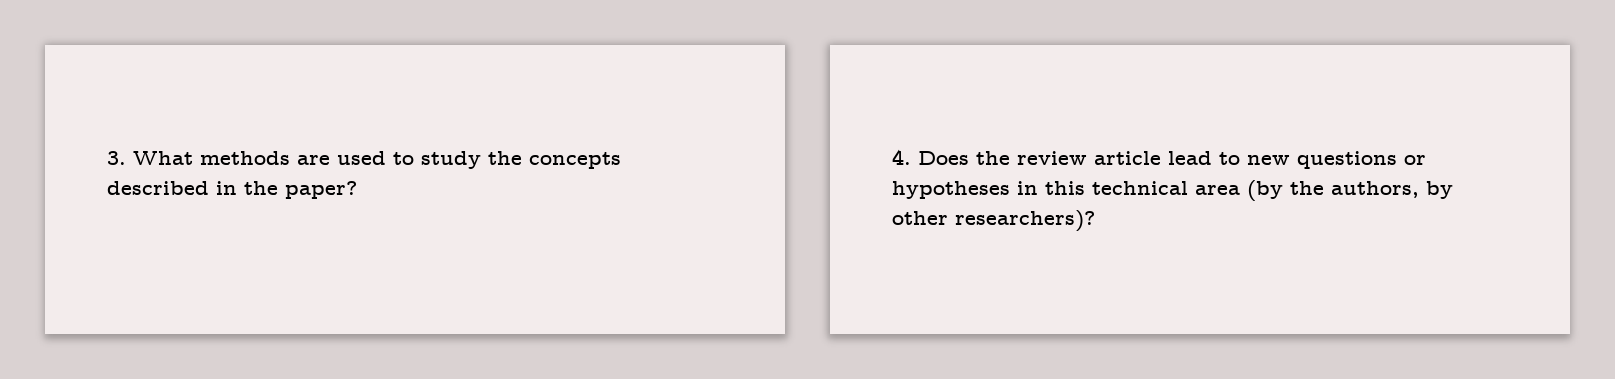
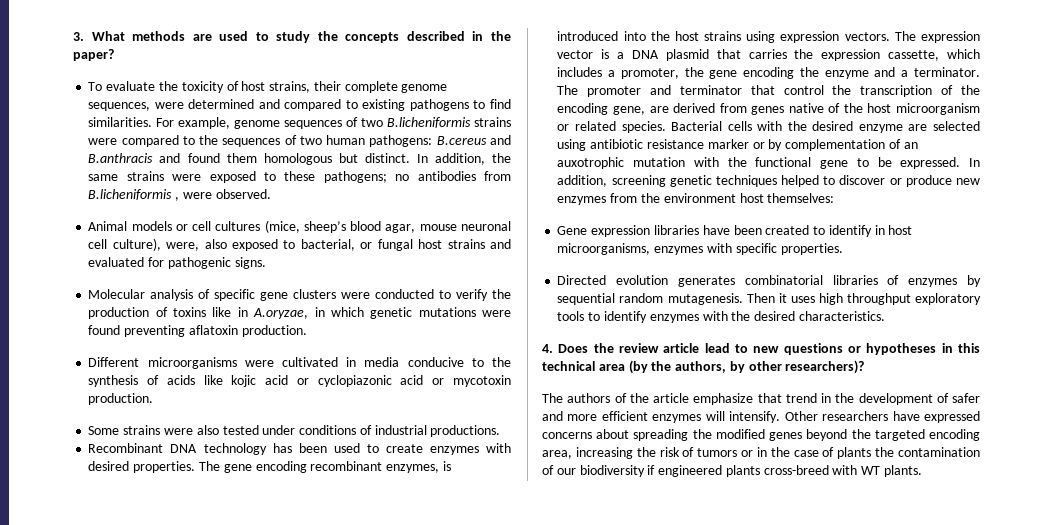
+ To evaluate the toxicity of host strains, their complete genome sequences, were determined and compared to existing pathogens to find similarities. For example, genome sequences of two B.licheniformis strains were compared to the sequences of two human pathogens: B.cereus and B.anthracis and found them homologous but distinct. In addition, the same strains were exposed to these pathogens; no antibodies from B.licheniformis , were observed.
+ Animal models or cell cultures (mice, sheep’s blood agar, mouse neuronal cell culture), were, also exposed to bacterial, or fungal host strains and evaluated for pathogenic signs.
+ Molecular analysis of specific gene clusters were conducted to verify the production of toxins like in A.oryzae, in which genetic mutations were found preventing aflatoxin production.
+ Different microorganisms were cultivated in media conducive to the synthesis of acids like kojic acid or cyclopiazonic acid or mycotoxin production.
+ Some strains were also tested under conditions of industrial productions.
+ Recombinant DNA technology has been used to create enzymes with desired properties. The gene encoding recombinant enzymes, is introduced into the host strains using expression vectors. The expression vector is a DNA plasmid that carries the expression cassette, which includes a promoter, the gene encoding the enzyme and a terminator. The promoter and terminator that control the transcription of the encoding gene, are derived from genes native of the host microorganism or related species. Bacterial cells with the desired enzyme are selected using antibiotic resistance marker or by complementation of an auxotrophic mutation with the functional gene to be expressed. In addition, screening genetic techniques helped to discover or produce new enzymes from the environment host themselves:
+ Gene expression libraries have been created to identify in host microorganisms, enzymes with specific properties.
+ Directed evolution generates combinatorial libraries of enzymes by sequential random mutagenesis. Then it uses high throughput exploratory tools to identify enzymes with the desired characteristics.
+ The authors of the article emphasize that trend in the development of safer and more efficient enzymes will intensify. Other researchers have expressed concerns about spreading the modified genes beyond the targeted encoding area, increasing the risk of tumors or in the case of plants the contamination of our biodiversity if engineered plants cross-breed with WT plants.

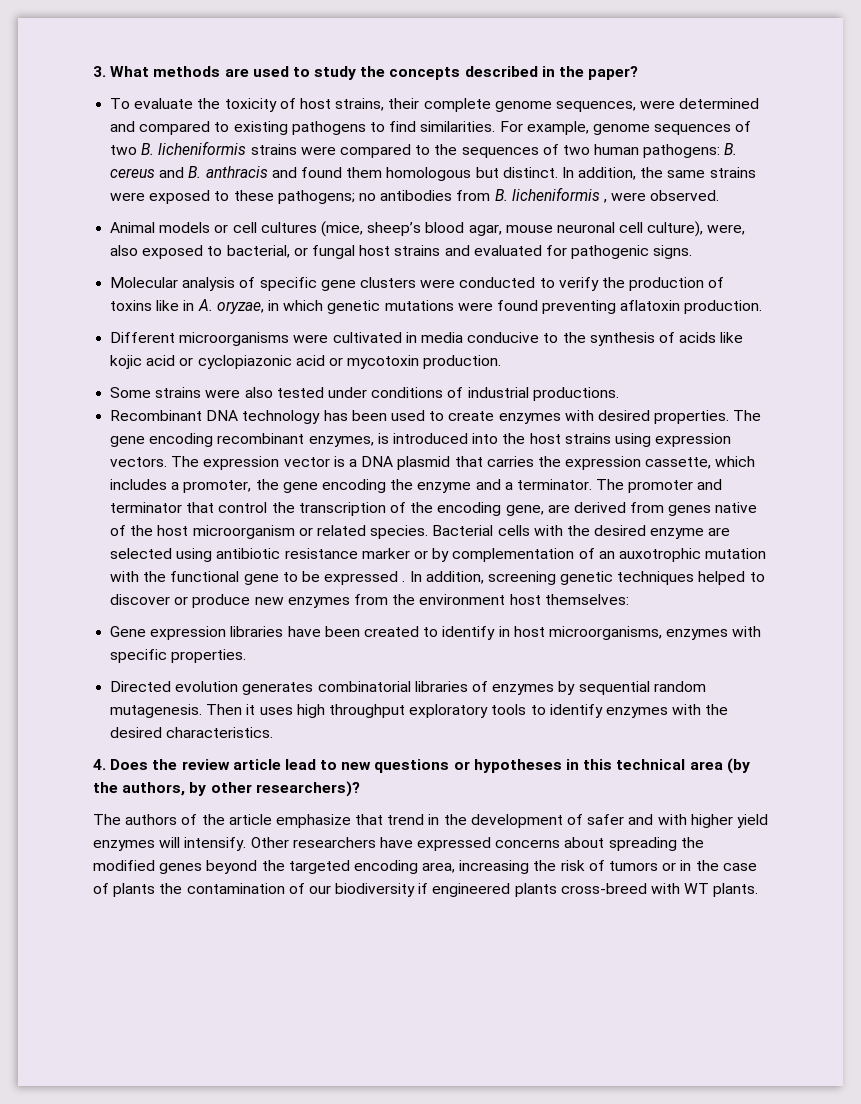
- For example, genome sequences of two B.licheniformis strains were compared to the sequences of two human pathogens: B.cereus and B.anthracis and found them homologous but distinct.
+ For example, genome sequences of two B. licheniformis strains were compared to the sequences of two human pathogens: B. cereus and B. anthracis and found them homologous but distinct.
- In addition, the same strains were exposed to these pathogens; no antibodies from B.licheniformis , were observed.
+ In addition, the same strains were exposed to these pathogens; no antibodies from B. licheniformis , were observed.
- Molecular analysis of specific gene clusters were conducted to verify the production of toxins like in A.oryzae, in which genetic mutations were found preventing aflatoxin production.
+ Molecular analysis of specific gene clusters were conducted to verify the production of toxins like in A. oryzae, in which genetic mutations were found preventing aflatoxin production.
- Bacterial cells with the desired enzyme are selected using antibiotic resistance marker or by complementation of an auxotrophic mutation with the functional gene to be expressed.
+ Bacterial cells with the desired enzyme are selected using antibiotic resistance marker or by complementation of an auxotrophic mutation with the functional gene to be expressed .
- The authors of the article emphasize that trend in the development of safer and more efficient enzymes will intensify.
+ The authors of the article emphasize that trend in the development of safer and with higher yield enzymes will intensify.

